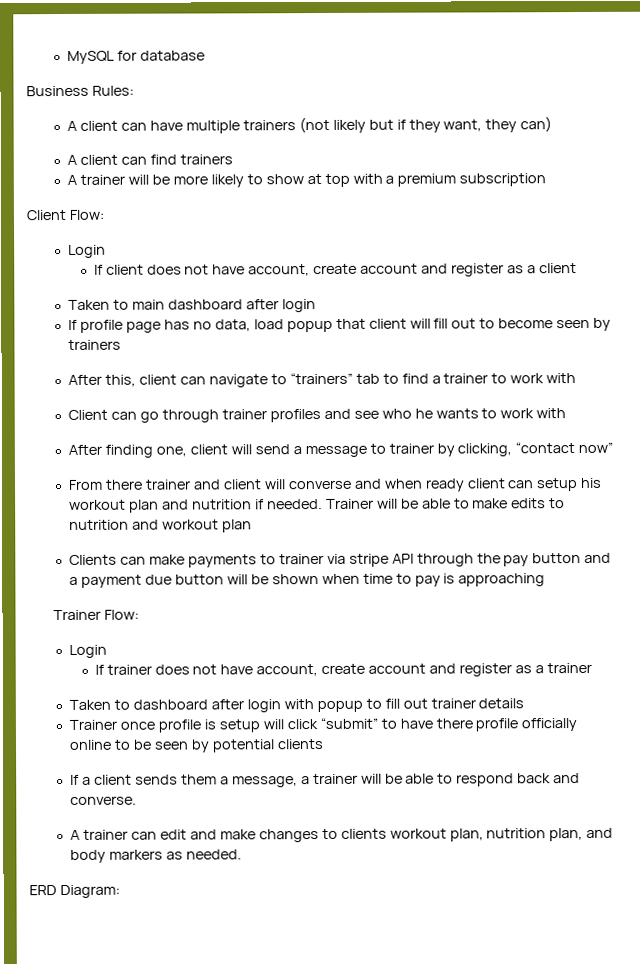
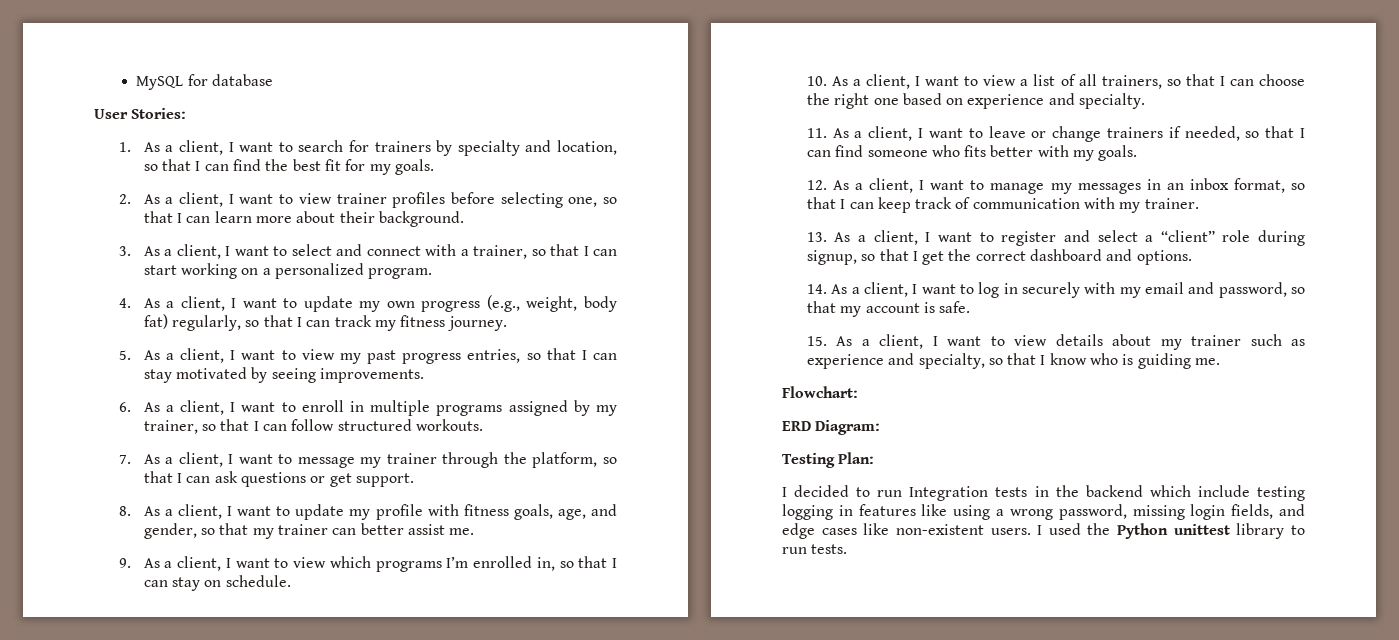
- Business Rules:
- A client can have multiple trainers (not likely but if they want, they can)
- A client can find trainers
- A trainer will be more likely to show at top with a premium subscription
- Client Flow:
- Login
- If client does not have account, create account and register as a client
- Taken to main dashboard after login
- If profile page has no data, load popup that client will fill out to become seen by trainers
- After this, client can navigate to “trainers” tab to find a trainer to work with
- Client can go through trainer profiles and see who he wants to work with
- After finding one, client will send a message to trainer by clicking, “contact now”
- From there trainer and client will converse and when ready client can setup his workout plan and nutrition if needed. Trainer will be able to make edits to nutrition and workout plan
- Clients can make payments to trainer via stripe API through the pay button and a payment due button will be shown when time to pay is approaching
- Trainer Flow:
- Login
- If trainer does not have account, create account and register as a trainer
- Taken to dashboard after login with popup to fill out trainer details
- Trainer once profile is setup will click “submit” to have there profile officially online to be seen by potential clients
- If a client sends them a message, a trainer will be able to respond back and converse.
- A trainer can edit and make changes to clients workout plan, nutrition plan, and body markers as needed.
+ User Stories:
+ 1. As a client, I want to search for trainers by specialty and location, so that I can find the best fit for my goals.
+ 2. As a client, I want to view trainer profiles before selecting one, so that I can learn more about their background.
+ 3. As a client, I want to select and connect with a trainer, so that I can start working on a personalized program.
+ 4. As a client, I want to update my own progress (e.g., weight, body fat) regularly, so that I can track my fitness journey.
+ 5. As a client, I want to view my past progress entries, so that I can stay motivated by seeing improvements.
+ 6. As a client, I want to enroll in multiple programs assigned by my trainer, so that I can follow structured workouts.
+ 7. As a client, I want to message my trainer through the platform, so that I can ask questions or get support.
+ 8. As a client, I want to update my profile with fitness goals, age, and gender, so that my trainer can better assist me.
+ 9. As a client, I want to view which programs I’m enrolled in, so that I can stay on schedule.
+ 10. As a client, I want to view a list of all trainers, so that I can choose the right one based on experience and specialty.
+ 11. As a client, I want to leave or change trainers if needed, so that I can find someone who fits better with my goals.
+ 12. As a client, I want to manage my messages in an inbox format, so that I can keep track of communication with my trainer.
+ 13. As a client, I want to register and select a “client” role during signup, so that I get the correct dashboard and options.
+ 14. As a client, I want to log in securely with my email and password, so that my account is safe.
+ 15. As a client, I want to view details about my trainer such as experience and specialty, so that I know who is guiding me.
+ Flowchart:
  ERD Diagram:
+ Testing Plan:
+ I decided to run Integration tests in the backend which include testing logging in features like using a wrong password, missing login fields, and edge cases like non-existent users. I used the Python unittest library to run tests.

